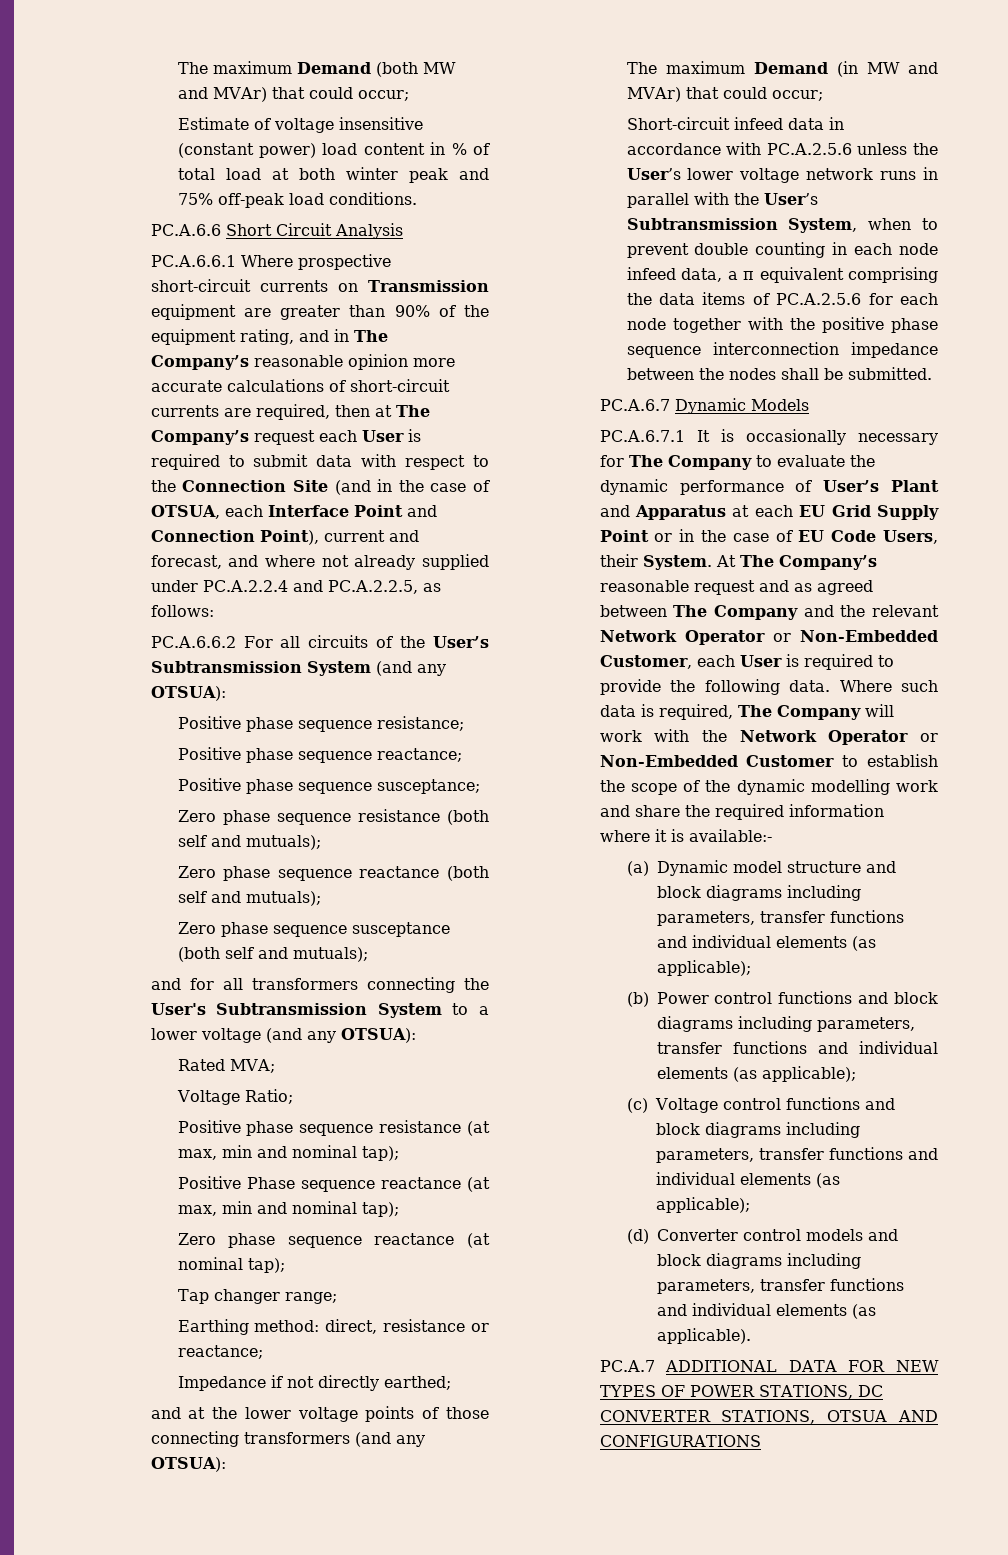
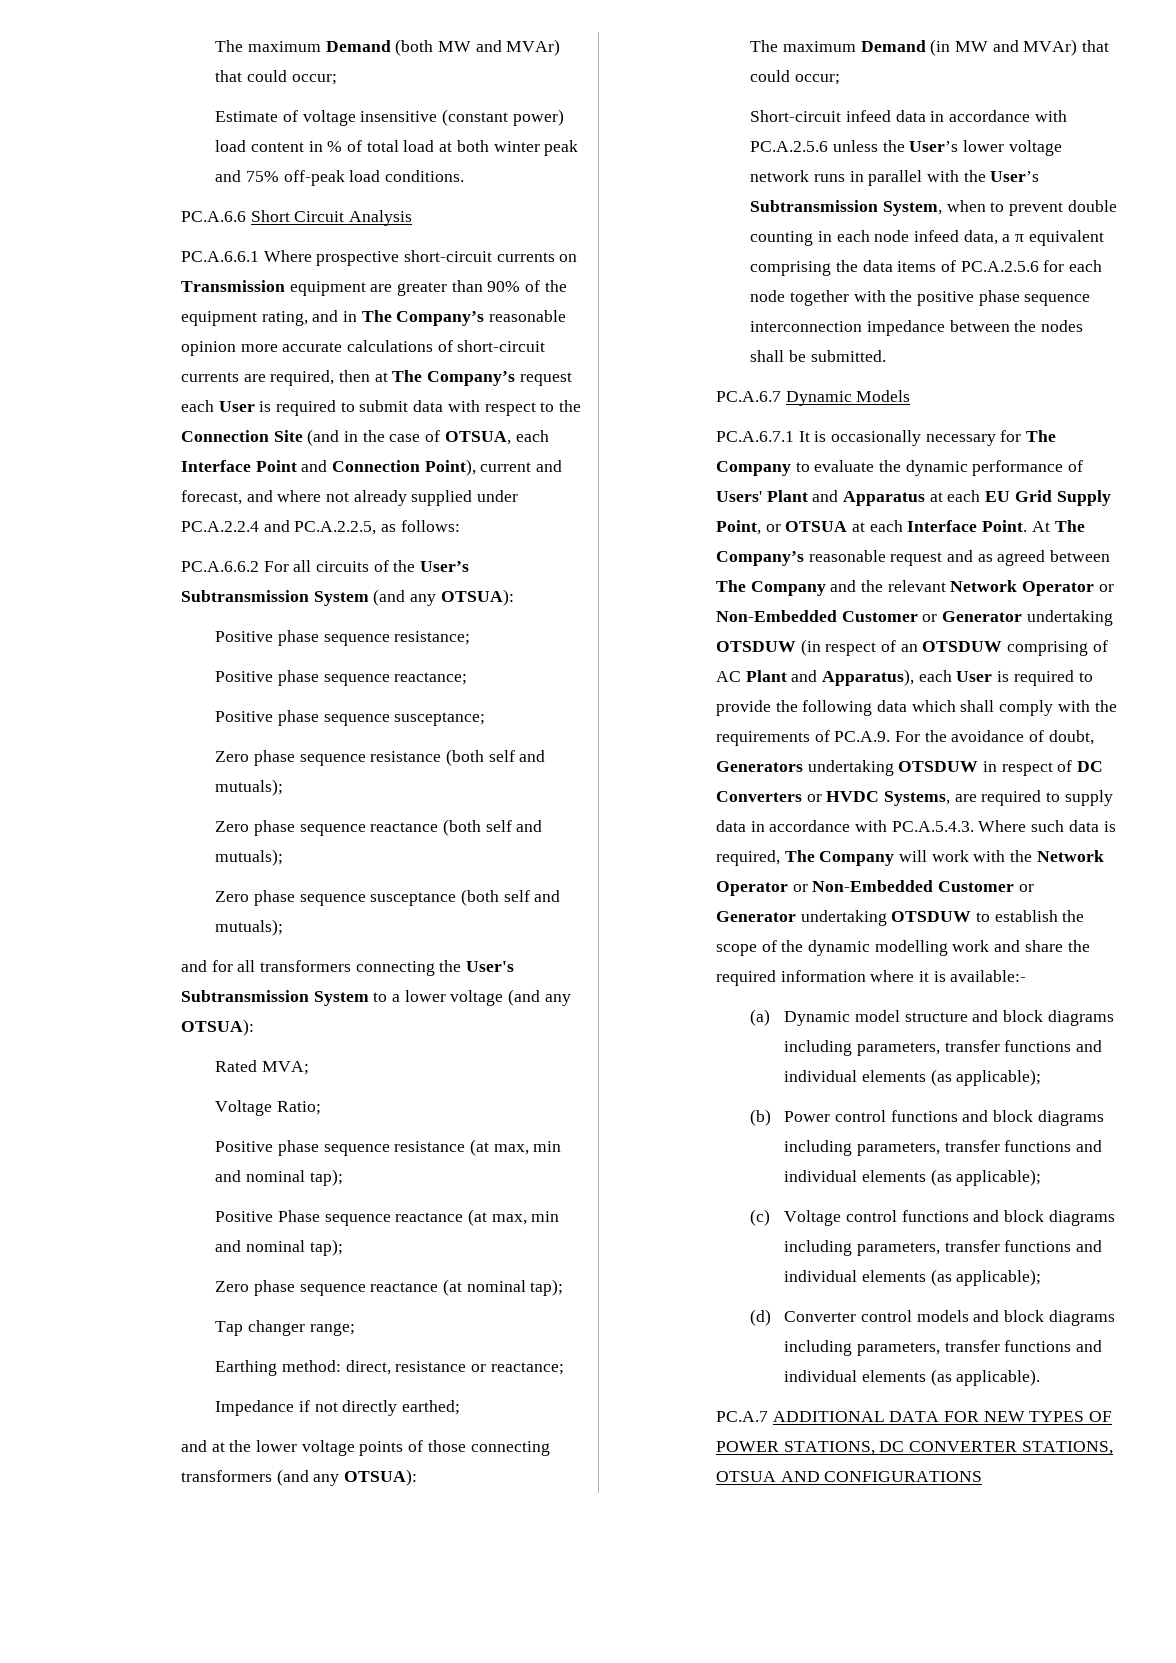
- PC.A.6.7.1 It is occasionally necessary for The Company to evaluate the dynamic performance of User’s Plant and Apparatus at each EU Grid Supply Point or in the case of EU Code Users, their System.
+ PC.A.6.7.1 It is occasionally necessary for The Company to evaluate the dynamic performance of Users' Plant and Apparatus at each EU Grid Supply Point, or OTSUA at each Interface Point.
- At The Company’s reasonable request and as agreed between The Company and the relevant Network Operator or Non-Embedded Customer, each User is required to provide the following data. Where such data is required, The Company will work with the Network Operator or Non-Embedded Customer to establish the scope of the dynamic modelling work and share the required information where it is available:-
+ At The Company’s reasonable request and as agreed between The Company and the relevant Network Operator or Non-Embedded Customer or Generator undertaking OTSDUW (in respect of an OTSDUW comprising of AC Plant and Apparatus), each User is required to provide the following data which shall comply with the requirements of PC.A.9. For the avoidance of doubt, Generators undertaking OTSDUW in respect of DC Converters or HVDC Systems, are required to supply data in accordance with PC.A.5.4.3. Where such data is required, The Company will work with the Network Operator or Non-Embedded Customer or Generator undertaking OTSDUW to establish the scope of the dynamic modelling work and share the required information where it is available:-

